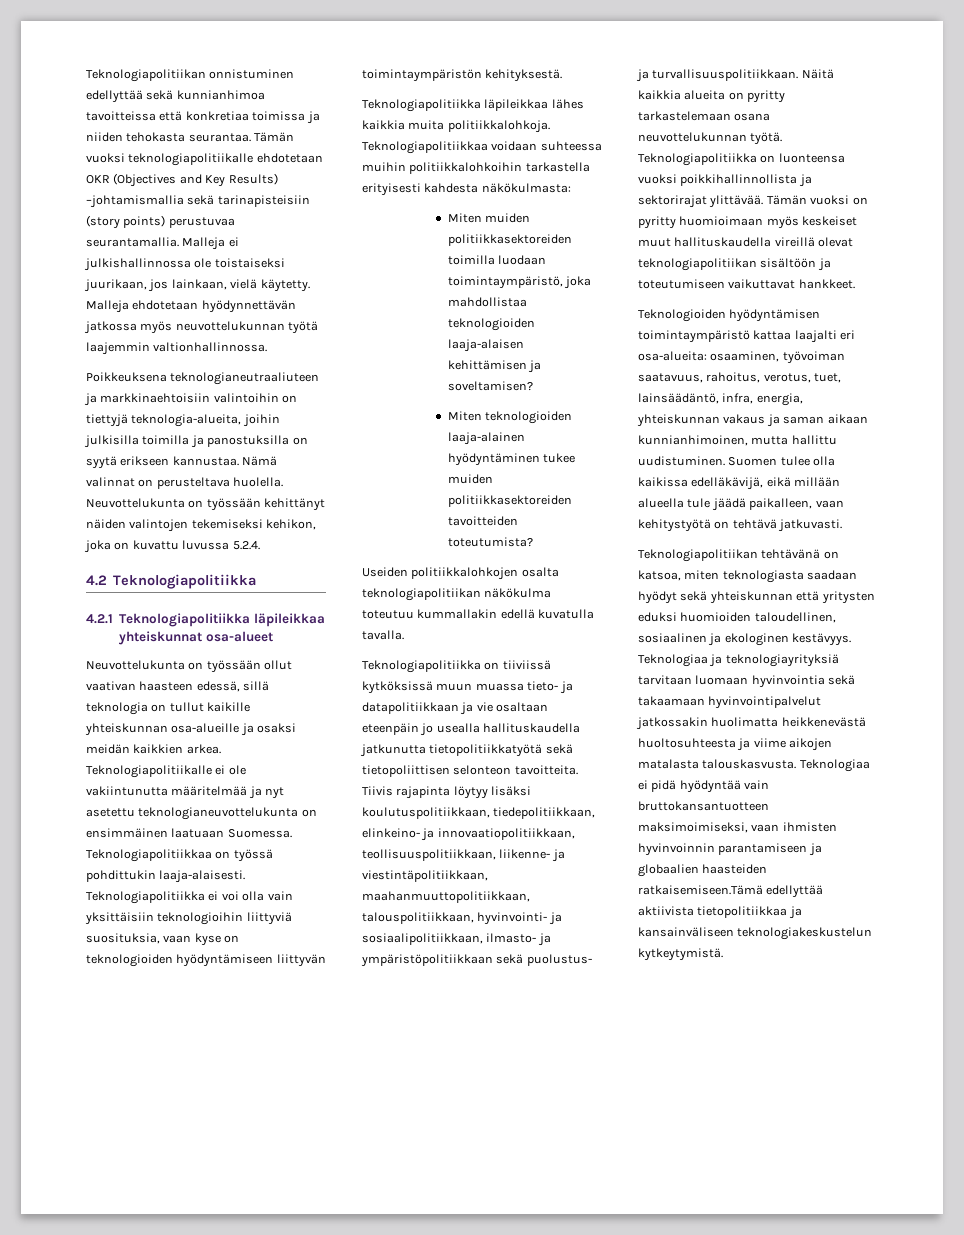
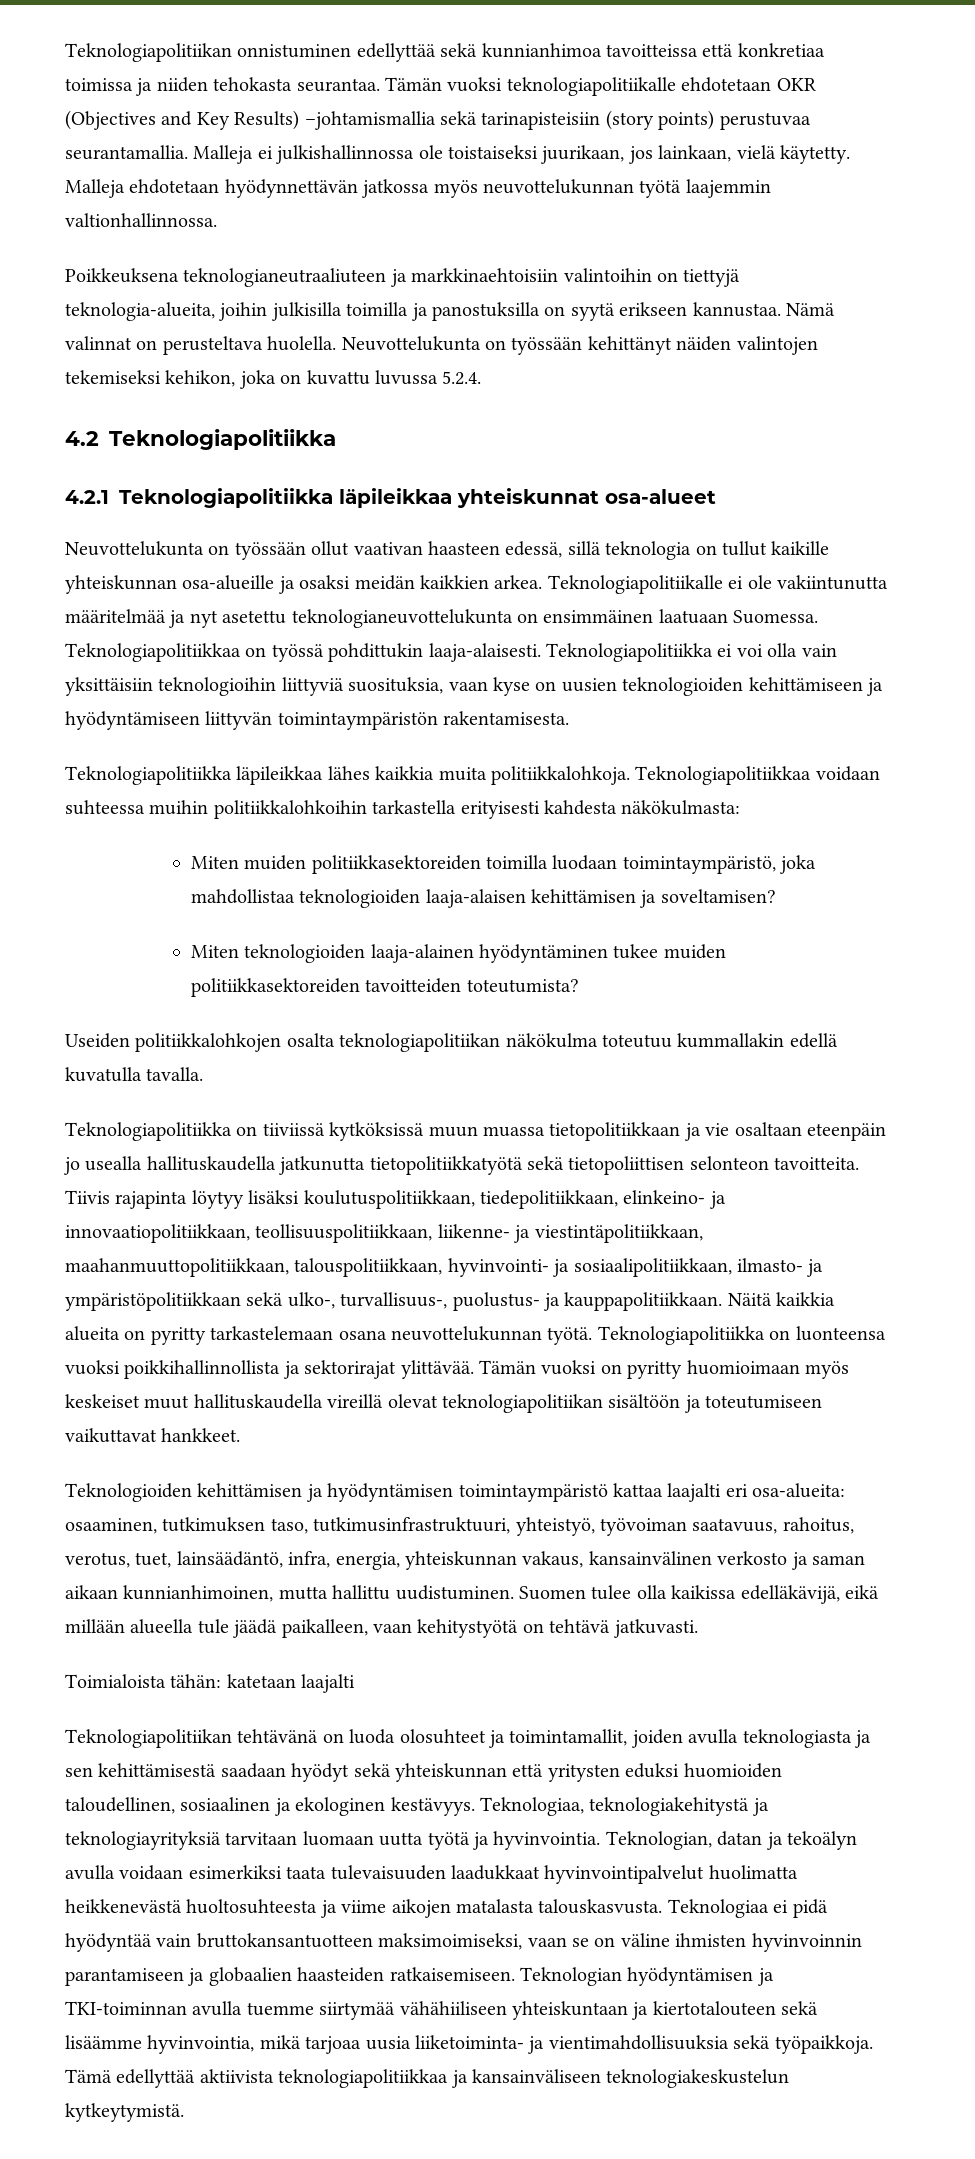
- Teknologiapolitiikka ei voi olla vain yksittäisiin teknologioihin liittyviä suosituksia, vaan kyse on teknologioiden hyödyntämiseen liittyvän toimintaympäristön kehityksestä.
+ Teknologiapolitiikka ei voi olla vain yksittäisiin teknologioihin liittyviä suosituksia, vaan kyse on uusien teknologioiden kehittämiseen ja hyödyntämiseen liittyvän toimintaympäristön rakentamisesta.
- Teknologiapolitiikka on tiiviissä kytköksissä muun muassa tieto- ja datapolitiikkaan ja vie osaltaan eteenpäin jo usealla hallituskaudella jatkunutta tietopolitiikkatyötä sekä tietopoliittisen selonteon tavoitteita.
+ Teknologiapolitiikka on tiiviissä kytköksissä muun muassa tietopolitiikkaan ja vie osaltaan eteenpäin jo usealla hallituskaudella jatkunutta tietopolitiikkatyötä sekä tietopoliittisen selonteon tavoitteita.
- Tiivis rajapinta löytyy lisäksi koulutuspolitiikkaan, tiedepolitiikkaan, elinkeino- ja innovaatiopolitiikkaan, teollisuuspolitiikkaan, liikenne- ja viestintäpolitiikkaan, maahanmuuttopolitiikkaan, talouspolitiikkaan, hyvinvointi- ja sosiaalipolitiikkaan, ilmasto- ja ympäristöpolitiikkaan sekä puolustus- ja turvallisuuspolitiikkaan.
+ Tiivis rajapinta löytyy lisäksi koulutuspolitiikkaan, tiedepolitiikkaan, elinkeino- ja innovaatiopolitiikkaan, teollisuuspolitiikkaan, liikenne- ja viestintäpolitiikkaan, maahanmuuttopolitiikkaan, talouspolitiikkaan, hyvinvointi- ja sosiaalipolitiikkaan, ilmasto- ja ympäristöpolitiikkaan sekä ulko-, turvallisuus-, puolustus- ja kauppapolitiikkaan.
- Teknologioiden hyödyntämisen toimintaympäristö kattaa laajalti eri osa-alueita: osaaminen, työvoiman saatavuus, rahoitus, verotus, tuet, lainsäädäntö, infra, energia, yhteiskunnan vakaus ja saman aikaan kunnianhimoinen, mutta hallittu uudistuminen.
+ Teknologioiden kehittämisen ja hyödyntämisen toimintaympäristö kattaa laajalti eri osa-alueita: osaaminen, tutkimuksen taso, tutkimusinfrastruktuuri, yhteistyö, työvoiman saatavuus, rahoitus, verotus, tuet, lainsäädäntö, infra, energia, yhteiskunnan vakaus, kansainvälinen verkosto ja saman aikaan kunnianhimoinen, mutta hallittu uudistuminen.
+ Toimialoista tähän: katetaan laajalti
- Teknologiapolitiikan tehtävänä on katsoa, miten teknologiasta saadaan hyödyt sekä yhteiskunnan että yritysten eduksi huomioiden taloudellinen, sosiaalinen ja ekologinen kestävyys.
+ Teknologiapolitiikan tehtävänä on luoda olosuhteet ja toimintamallit, joiden avulla teknologiasta ja sen kehittämisestä saadaan hyödyt sekä yhteiskunnan että yritysten eduksi huomioiden taloudellinen, sosiaalinen ja ekologinen kestävyys.
- Teknologiaa ja teknologiayrityksiä tarvitaan luomaan hyvinvointia sekä takaamaan hyvinvointipalvelut jatkossakin huolimatta heikkenevästä huoltosuhteesta ja viime aikojen matalasta talouskasvusta.
+ Teknologiaa, teknologiakehitystä ja teknologiayrityksiä tarvitaan luomaan uutta työtä ja hyvinvointia. Teknologian, datan ja tekoälyn avulla voidaan esimerkiksi taata tulevaisuuden laadukkaat hyvinvointipalvelut huolimatta heikkenevästä huoltosuhteesta ja viime aikojen matalasta talouskasvusta.
- Teknologiaa ei pidä hyödyntää vain bruttokansantuotteen maksimoimiseksi, vaan ihmisten hyvinvoinnin parantamiseen ja globaalien haasteiden ratkaisemiseen.Tämä edellyttää aktiivista tietopolitiikkaa ja kansainväliseen teknologiakeskustelun kytkeytymistä.
+ Teknologiaa ei pidä hyödyntää vain bruttokansantuotteen maksimoimiseksi, vaan se on väline ihmisten hyvinvoinnin parantamiseen ja globaalien haasteiden ratkaisemiseen. Teknologian hyödyntämisen ja TKI-toiminnan avulla tuemme siirtymää vähähiiliseen yhteiskuntaan ja kiertotalouteen sekä lisäämme hyvinvointia, mikä tarjoaa uusia liiketoiminta- ja vientimahdollisuuksia sekä työpaikkoja. Tämä edellyttää aktiivista teknologiapolitiikkaa ja kansainväliseen teknologiakeskustelun kytkeytymistä.

